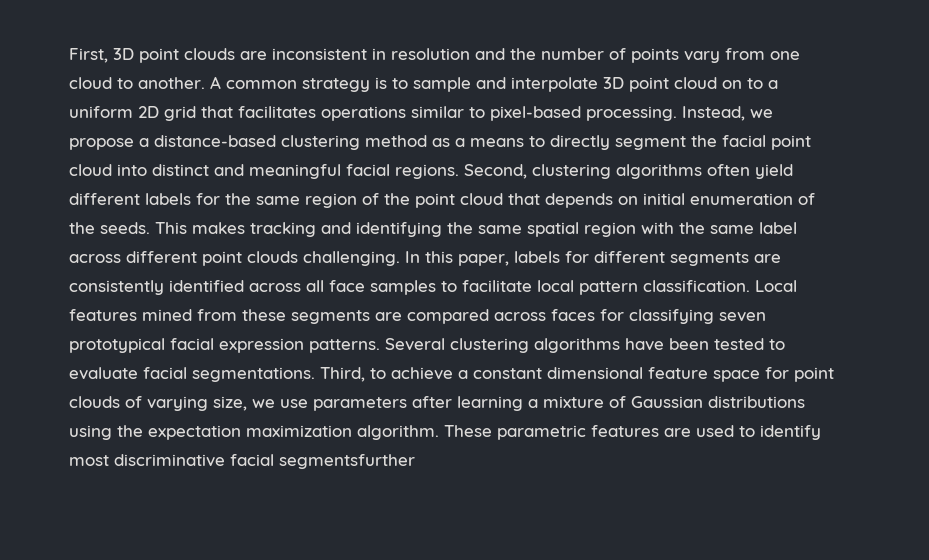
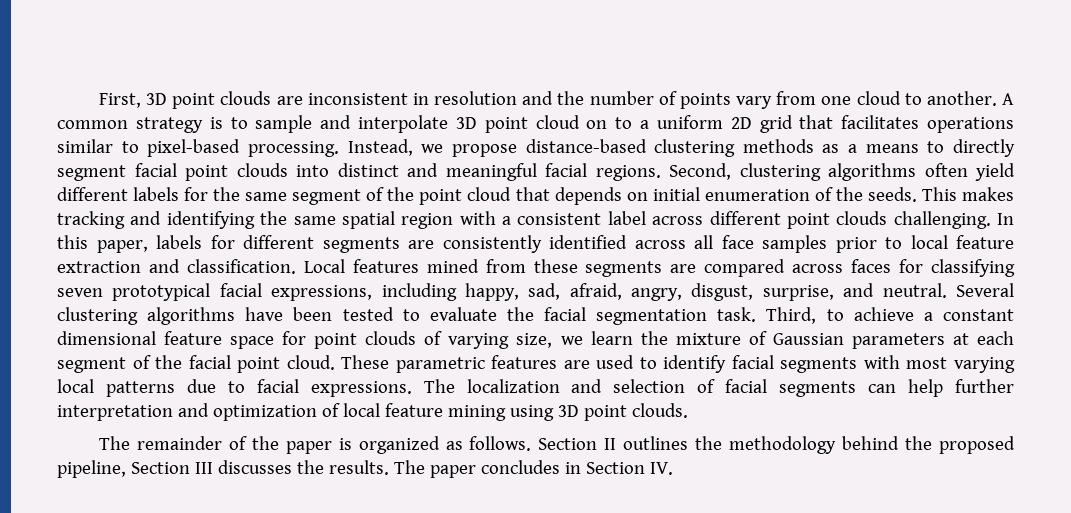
- Instead, we propose a distance-based clustering method as a means to directly segment the facial point cloud into distinct and meaningful facial regions.
+ Instead, we propose distance-based clustering methods as a means to directly segment facial point clouds into distinct and meaningful facial regions.
- Second, clustering algorithms often yield different labels for the same region of the point cloud that depends on initial enumeration of the seeds.
+ Second, clustering algorithms often yield different labels for the same segment of the point cloud that depends on initial enumeration of the seeds.
- This makes tracking and identifying the same spatial region with the same label across different point clouds challenging.
+ This makes tracking and identifying the same spatial region with a consistent label across different point clouds challenging.
- In this paper, labels for different segments are consistently identified across all face samples to facilitate local pattern classification.
+ In this paper, labels for different segments are consistently identified across all face samples prior to local feature extraction and classification.
- Local features mined from these segments are compared across faces for classifying seven prototypical facial expression patterns.
+ Local features mined from these segments are compared across faces for classifying seven prototypical facial expressions, including happy, sad, afraid, angry, disgust, surprise, and neutral.
- Several clustering algorithms have been tested to evaluate facial segmentations.
+ Several clustering algorithms have been tested to evaluate the facial segmentation task.
- Third, to achieve a constant dimensional feature space for point clouds of varying size, we use parameters after learning a mixture of Gaussian distributions using the expectation maximization algorithm.
+ Third, to achieve a constant dimensional feature space for point clouds of varying size, we learn the mixture of Gaussian parameters at each segment of the facial point cloud.
- These parametric features are used to identify most discriminative facial segmentsfurther
+ These parametric features are used to identify facial segments with most varying local patterns due to facial expressions. The localization and selection of facial segments can help further interpretation and optimization of local feature mining using 3D point clouds.
+ The remainder of the paper is organized as follows. Section II outlines the methodology behind the proposed pipeline, Section III discusses the results. The paper concludes in Section IV.

